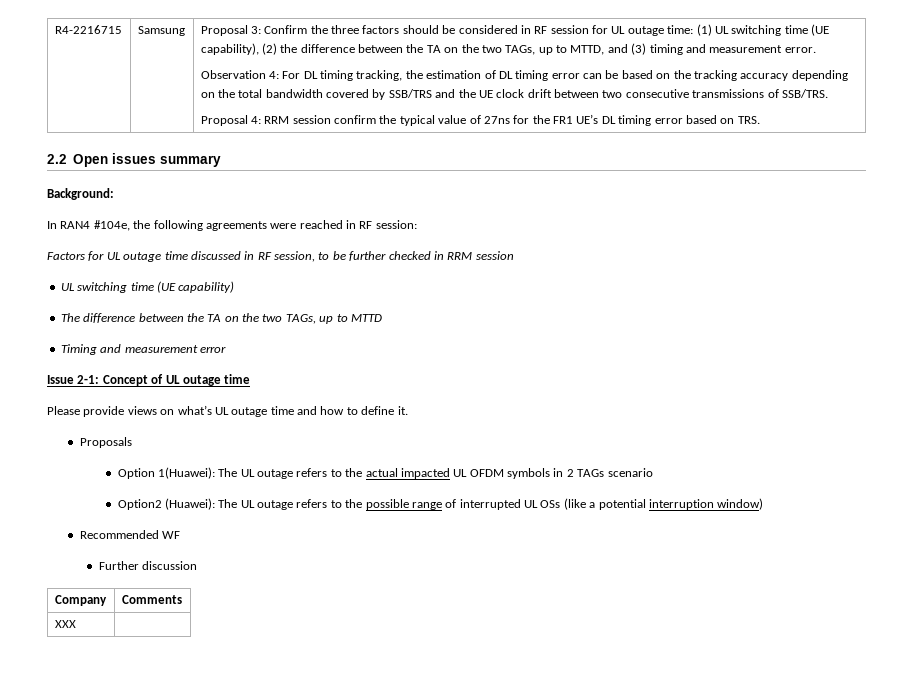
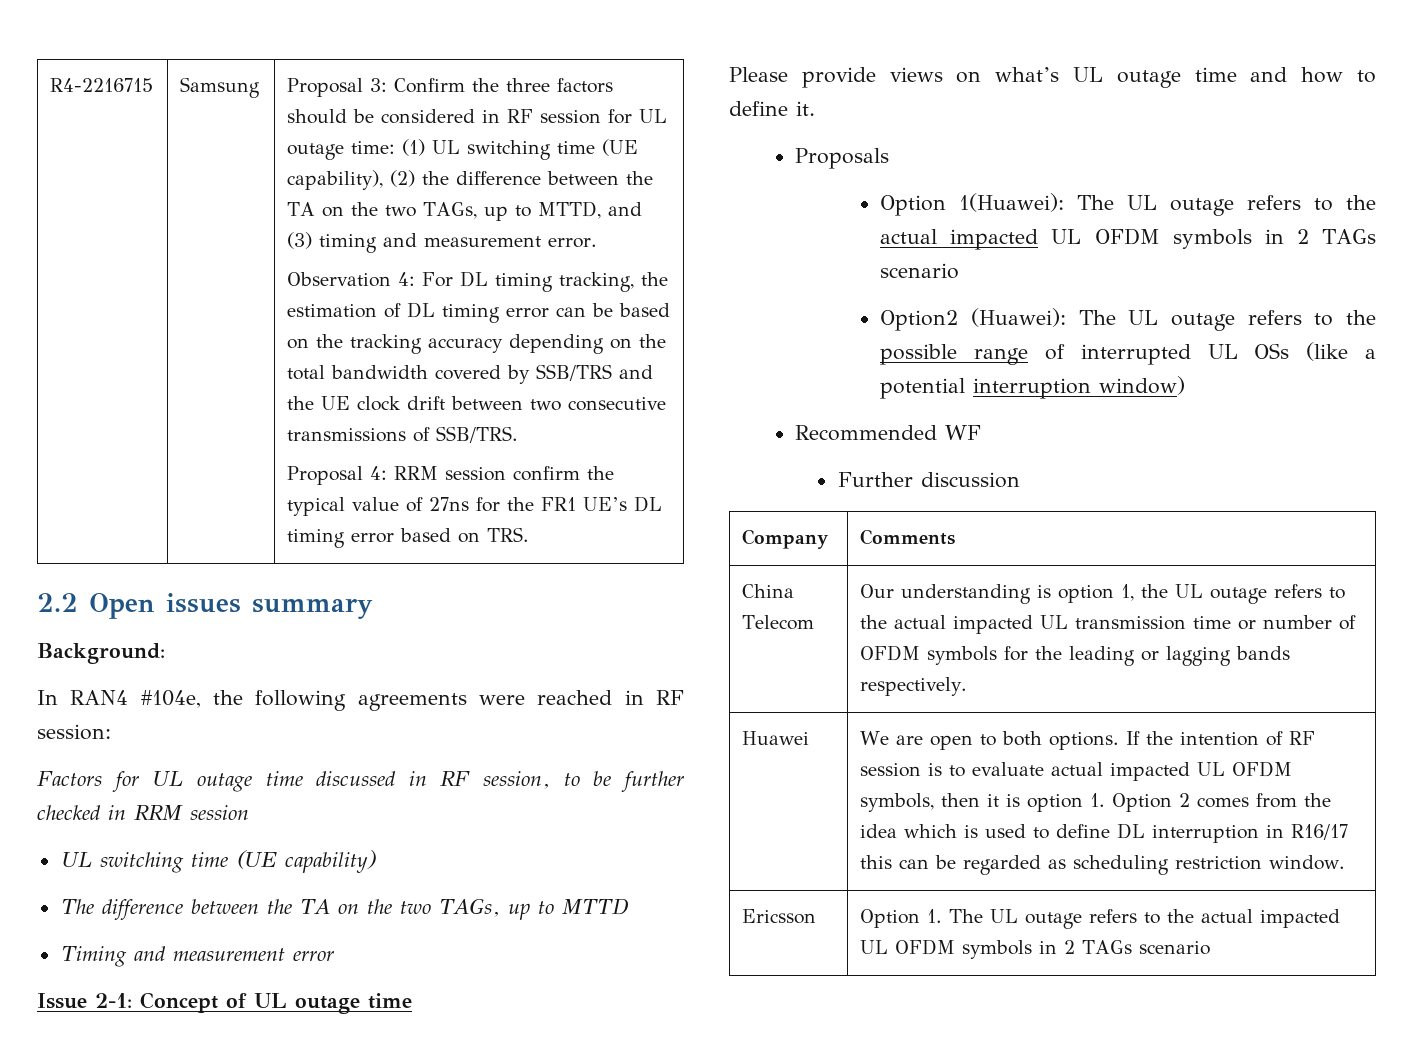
- XXX |
+ China Telecom | Our understanding is option 1, the UL outage refers to the actual impacted UL transmission time or number of OFDM symbols for the leading or lagging bands respectively.
+ Huawei | We are open to both options. If the intention of RF session is to evaluate actual impacted UL OFDM symbols, then it is option 1. Option 2 comes from the idea which is used to define DL interruption in R16/17 this can be regarded as scheduling restriction window.
+ Ericsson | Option 1. The UL outage refers to the actual impacted UL OFDM symbols in 2 TAGs scenario

